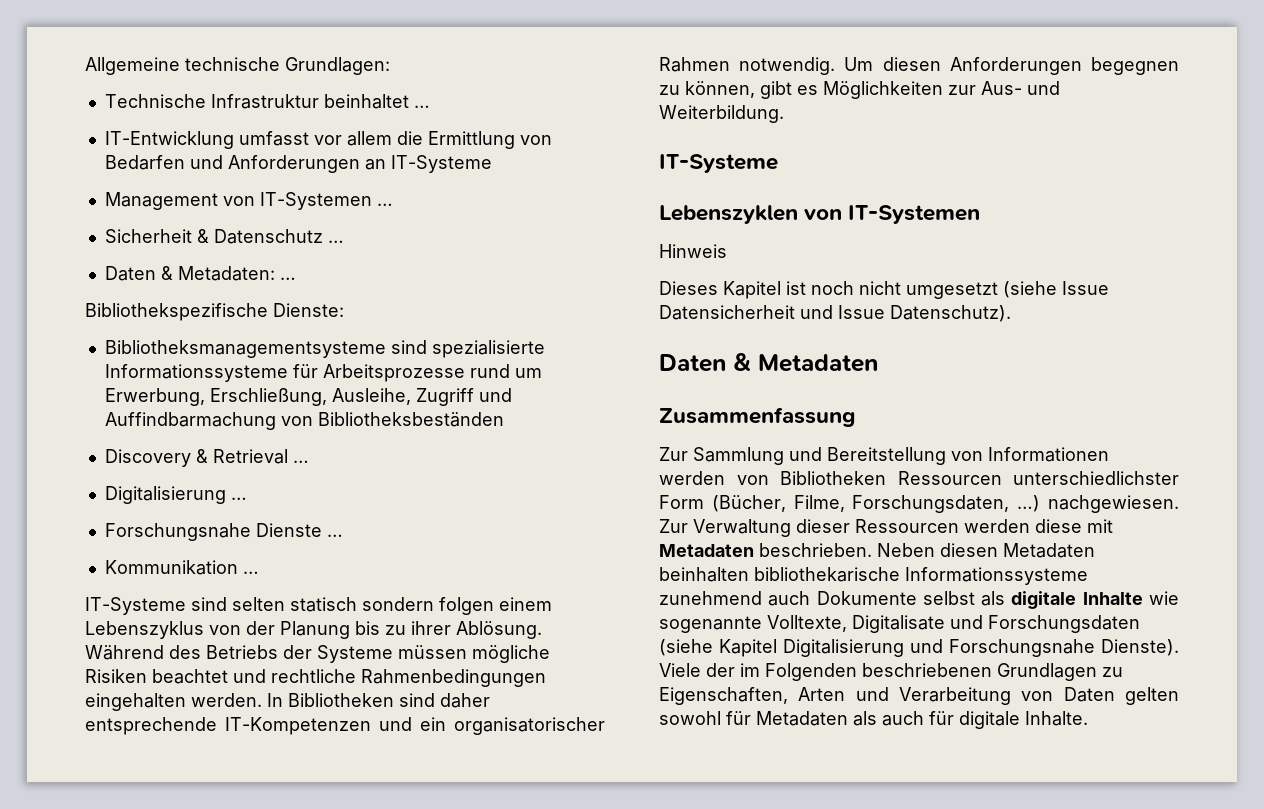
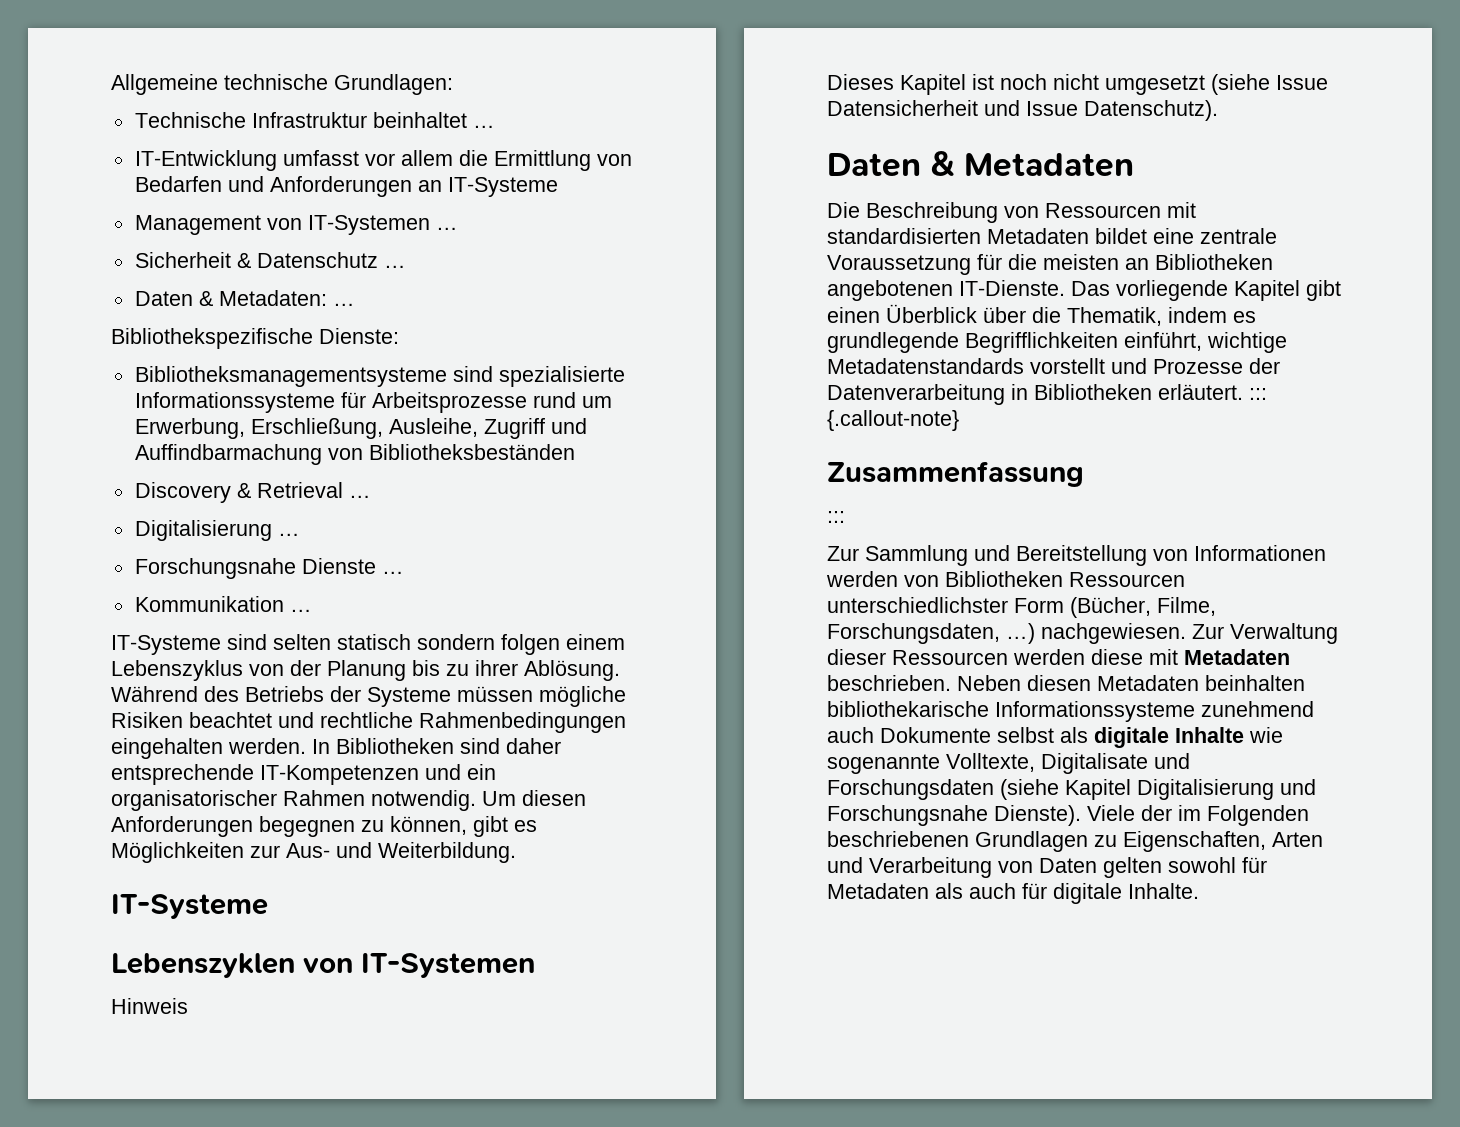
+ Die Beschreibung von Ressourcen mit standardisierten Metadaten bildet eine zentrale Voraussetzung für die meisten an Bibliotheken angebotenen IT-Dienste. Das vorliegende Kapitel gibt einen Überblick über die Thematik, indem es grundlegende Begrifflichkeiten einführt, wichtige Metadatenstandards vorstellt und Prozesse der Datenverarbeitung in Bibliotheken erläutert. ::: {.callout-note}
  Zusammenfassung
+ :::

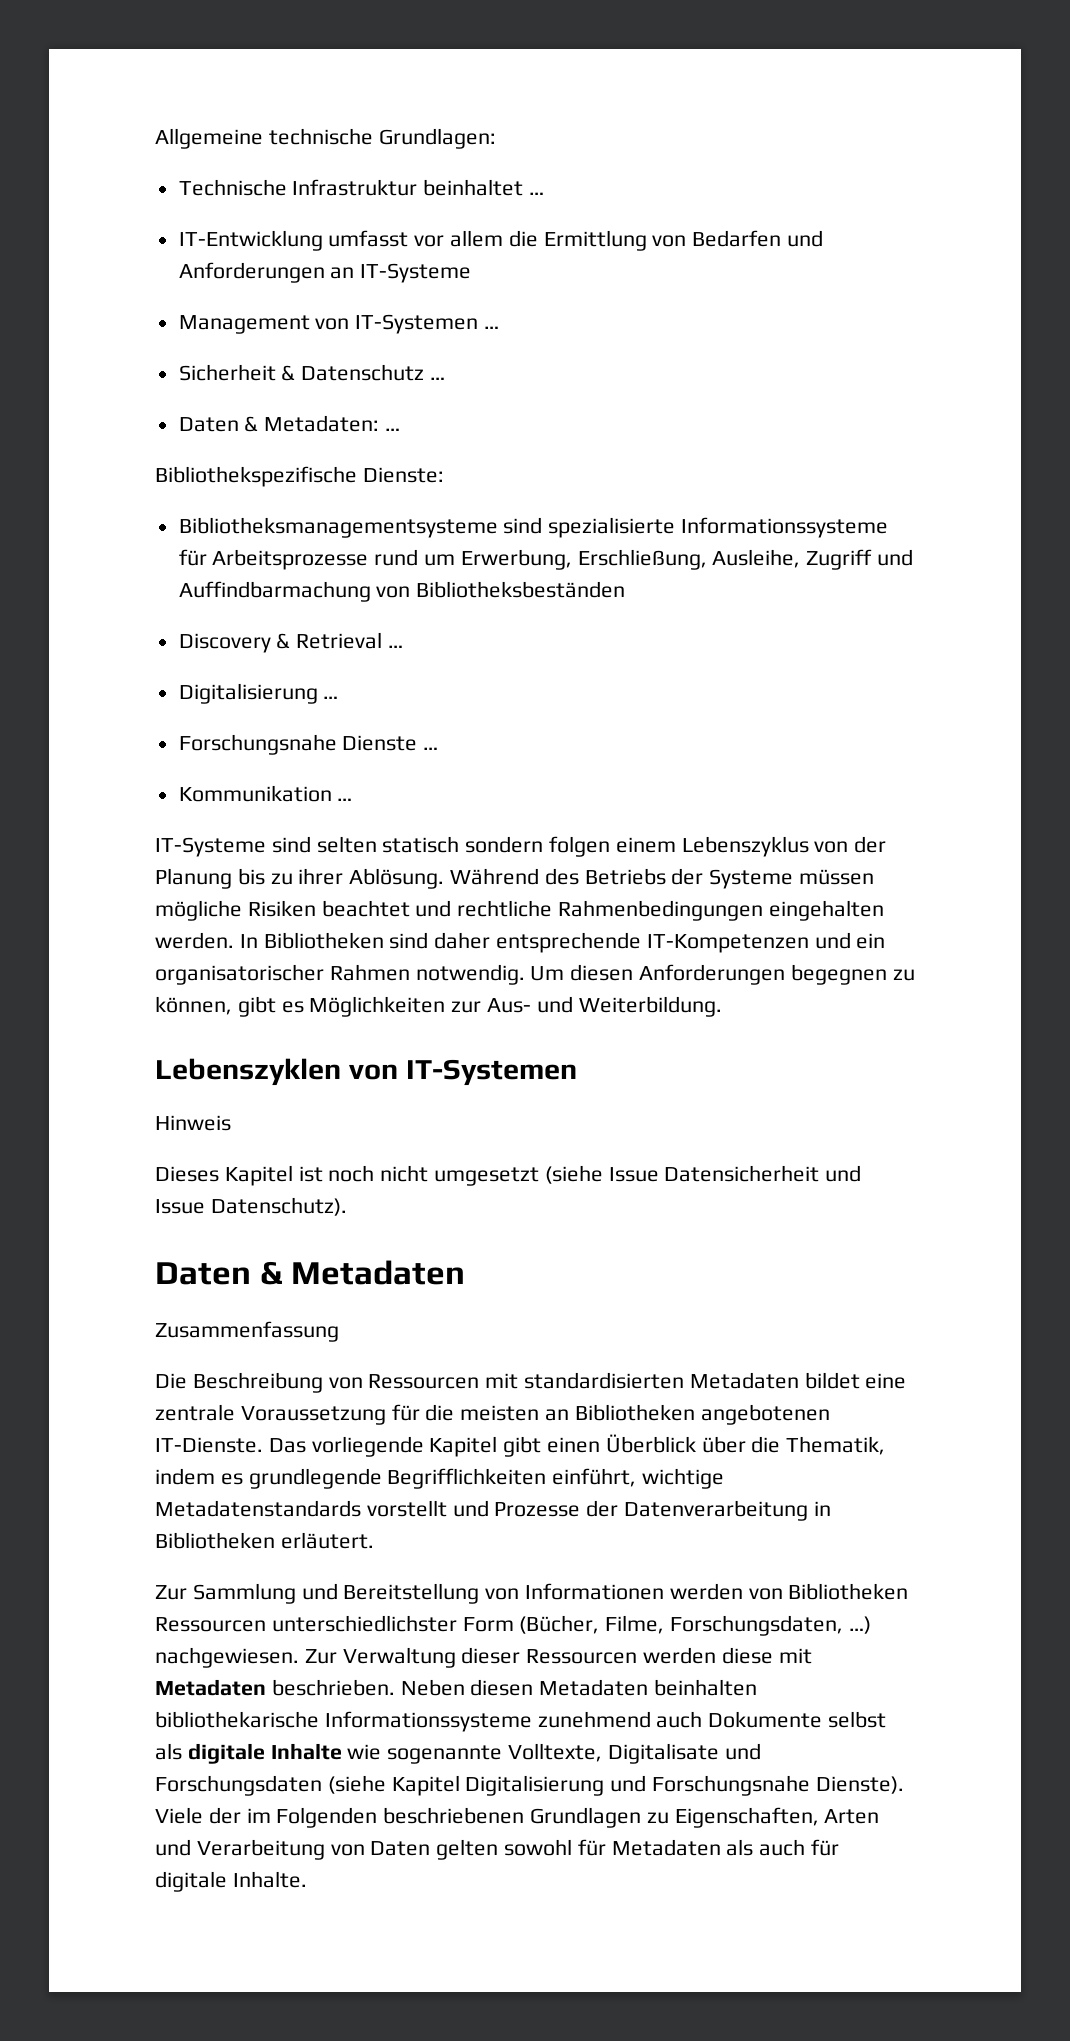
  Um diesen Anforderungen begegnen zu können, gibt es Möglichkeiten zur Aus- und Weiterbildung.
- IT-Systeme
+ Zusammenfassung
- Das vorliegende Kapitel gibt einen Überblick über die Thematik, indem es grundlegende Begrifflichkeiten einführt, wichtige Metadatenstandards vorstellt und Prozesse der Datenverarbeitung in Bibliotheken erläutert. ::: {.callout-note}
- Zusammenfassung
- :::
+ Das vorliegende Kapitel gibt einen Überblick über die Thematik, indem es grundlegende Begrifflichkeiten einführt, wichtige Metadatenstandards vorstellt und Prozesse der Datenverarbeitung in Bibliotheken erläutert.

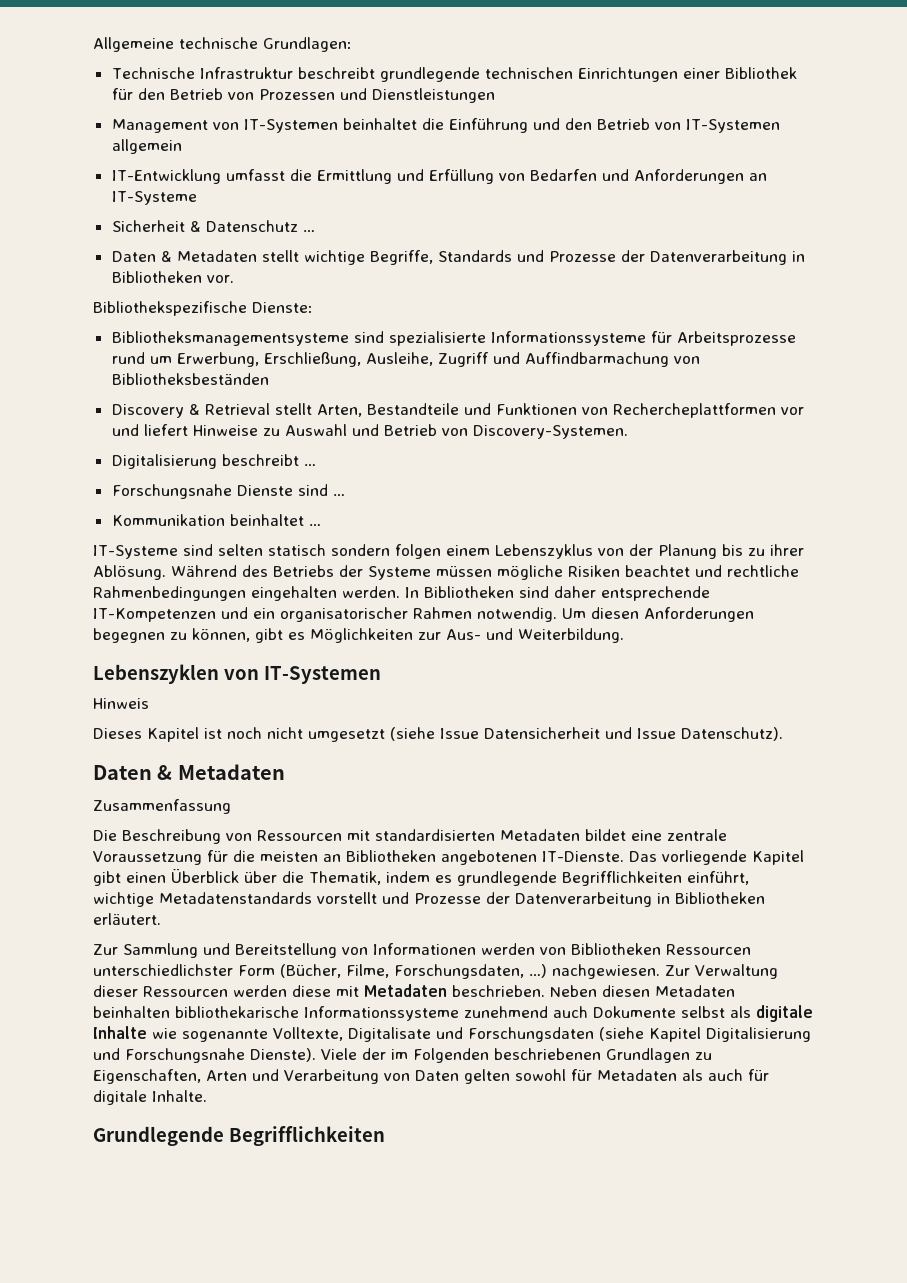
- Technische Infrastruktur beinhaltet …
- IT-Entwicklung umfasst vor allem die Ermittlung von Bedarfen und Anforderungen an IT-Systeme
+ Technische Infrastruktur beschreibt grundlegende technischen Einrichtungen einer Bibliothek für den Betrieb von Prozessen und Dienstleistungen
+ Management von IT-Systemen beinhaltet die Einführung und den Betrieb von IT-Systemen allgemein
+ IT-Entwicklung umfasst die Ermittlung und Erfüllung von Bedarfen und Anforderungen an IT-Systeme
- Management von IT-Systemen …
- Daten & Metadaten: …
+ Daten & Metadaten stellt wichtige Begriffe, Standards und Prozesse der Datenverarbeitung in Bibliotheken vor.
- Discovery & Retrieval …
- Digitalisierung …
+ Discovery & Retrieval stellt Arten, Bestandteile und Funktionen von Rechercheplattformen vor und liefert Hinweise zu Auswahl und Betrieb von Discovery-Systemen.
+ Digitalisierung beschreibt …
- Forschungsnahe Dienste …
+ Forschungsnahe Dienste sind …
- Kommunikation …
+ Kommunikation beinhaltet …
+ Grundlegende Begrifflichkeiten

